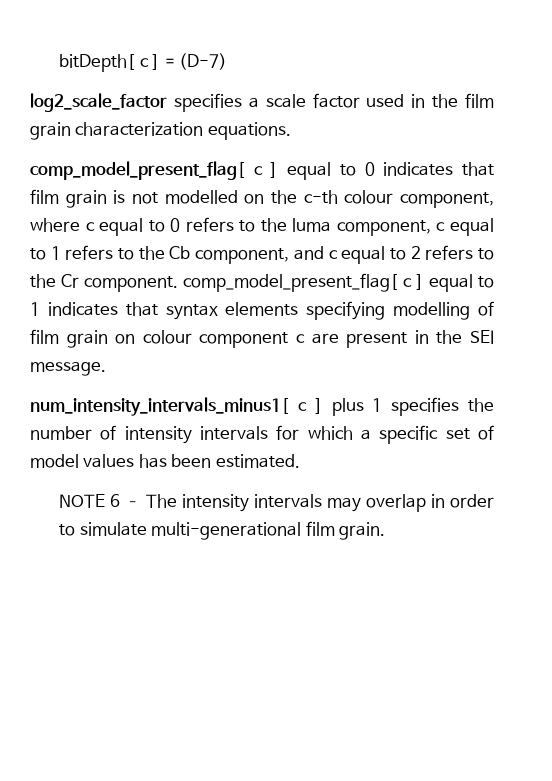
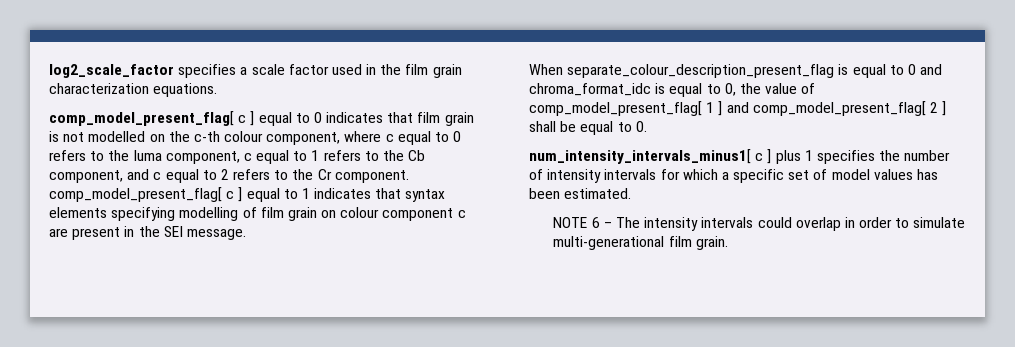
- bitDepth[ c ] = (D-7)
+ When separate_colour_description_present_flag is equal to 0 and chroma_format_idc is equal to 0, the value of comp_model_present_flag[ 1 ] and comp_model_present_flag[ 2 ] shall be equal to 0.
- NOTE 6 – The intensity intervals may overlap in order to simulate multi-generational film grain.
+ NOTE 6 – The intensity intervals could overlap in order to simulate multi-generational film grain.

